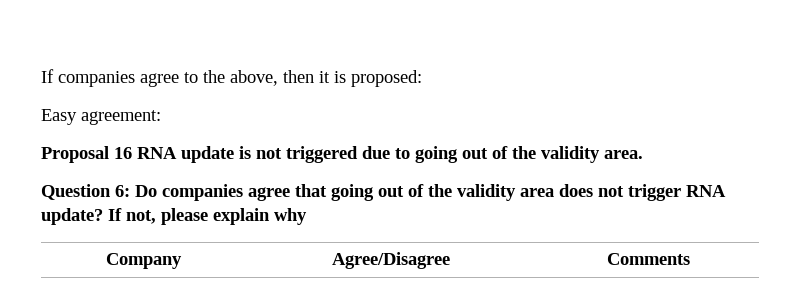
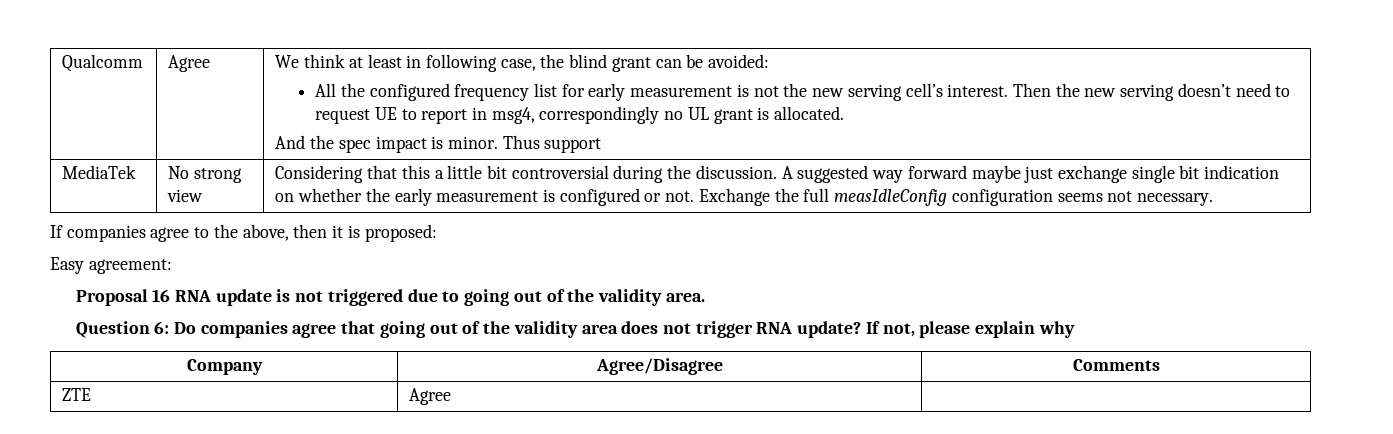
+ Qualcomm | Agree | We think at least in following case, the blind grant can be avoided:
+ All the configured frequency list for early measurement is not the new serving cell’s interest. Then the new serving doesn’t need to request UE to report in msg4, correspondingly no UL grant is allocated.
+ And the spec impact is minor. Thus support
+ MediaTek | No strong view | Considering that this a little bit controversial during the discussion. A suggested way forward maybe just exchange single bit indication on whether the early measurement is configured or not. Exchange the full measIdleConfig configuration seems not necessary.
+ ZTE | Agree |

